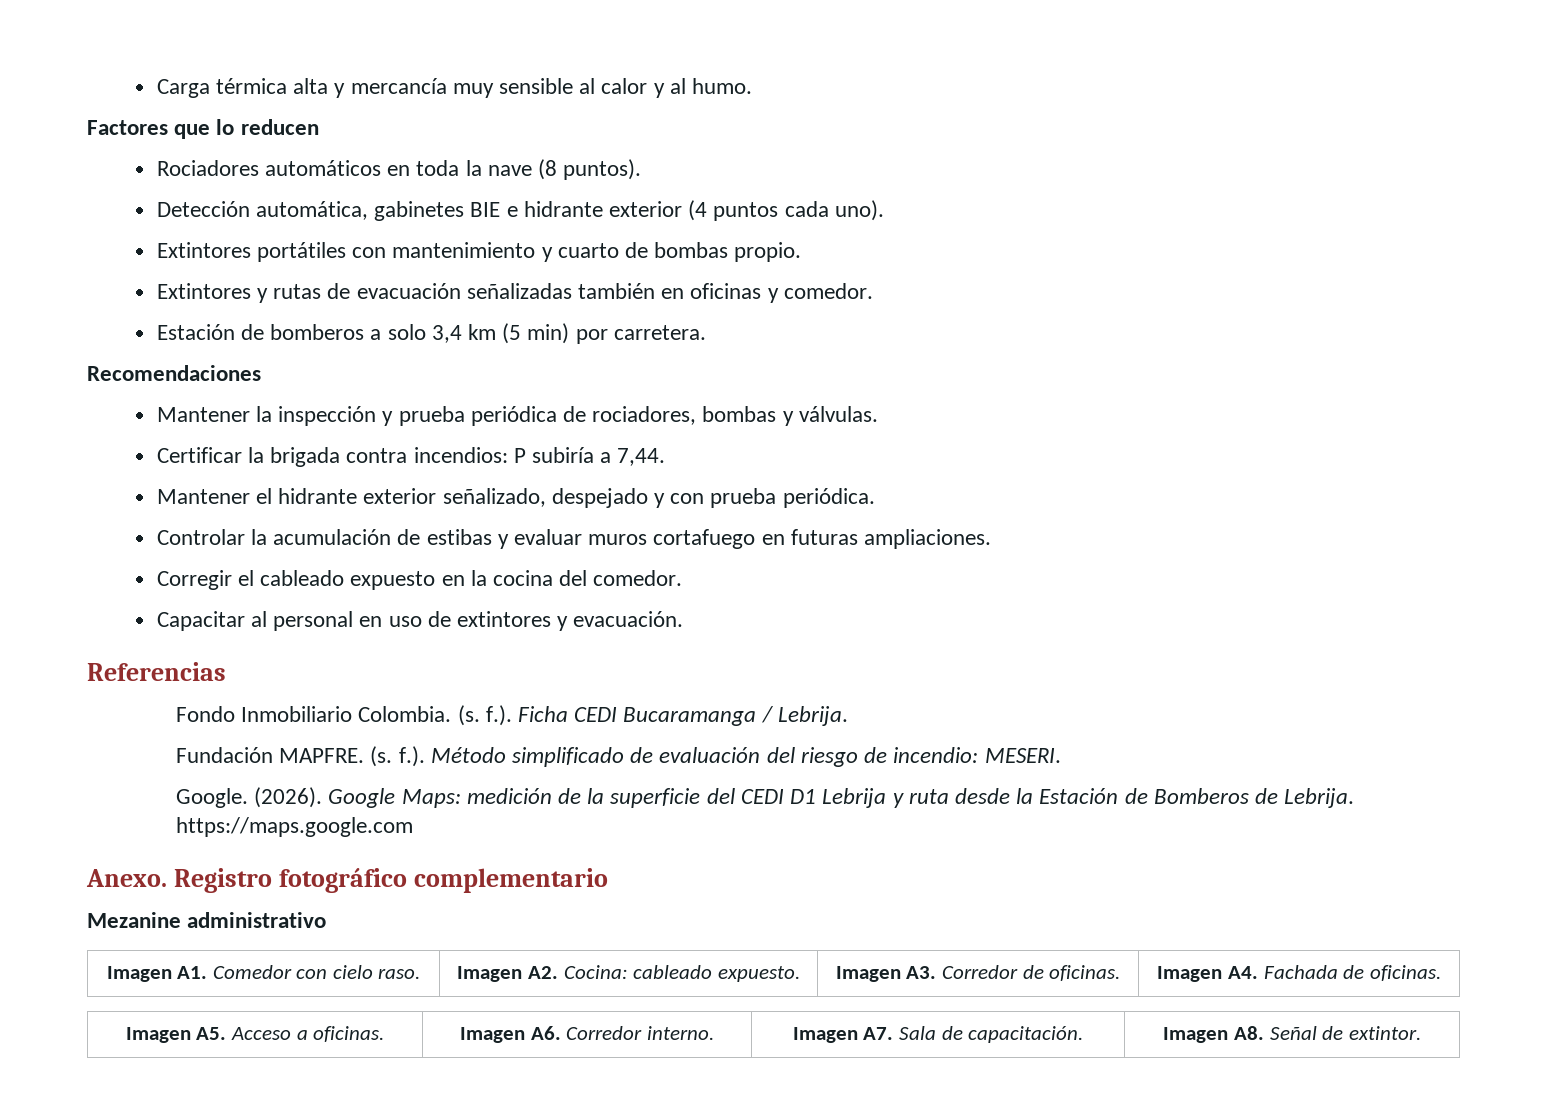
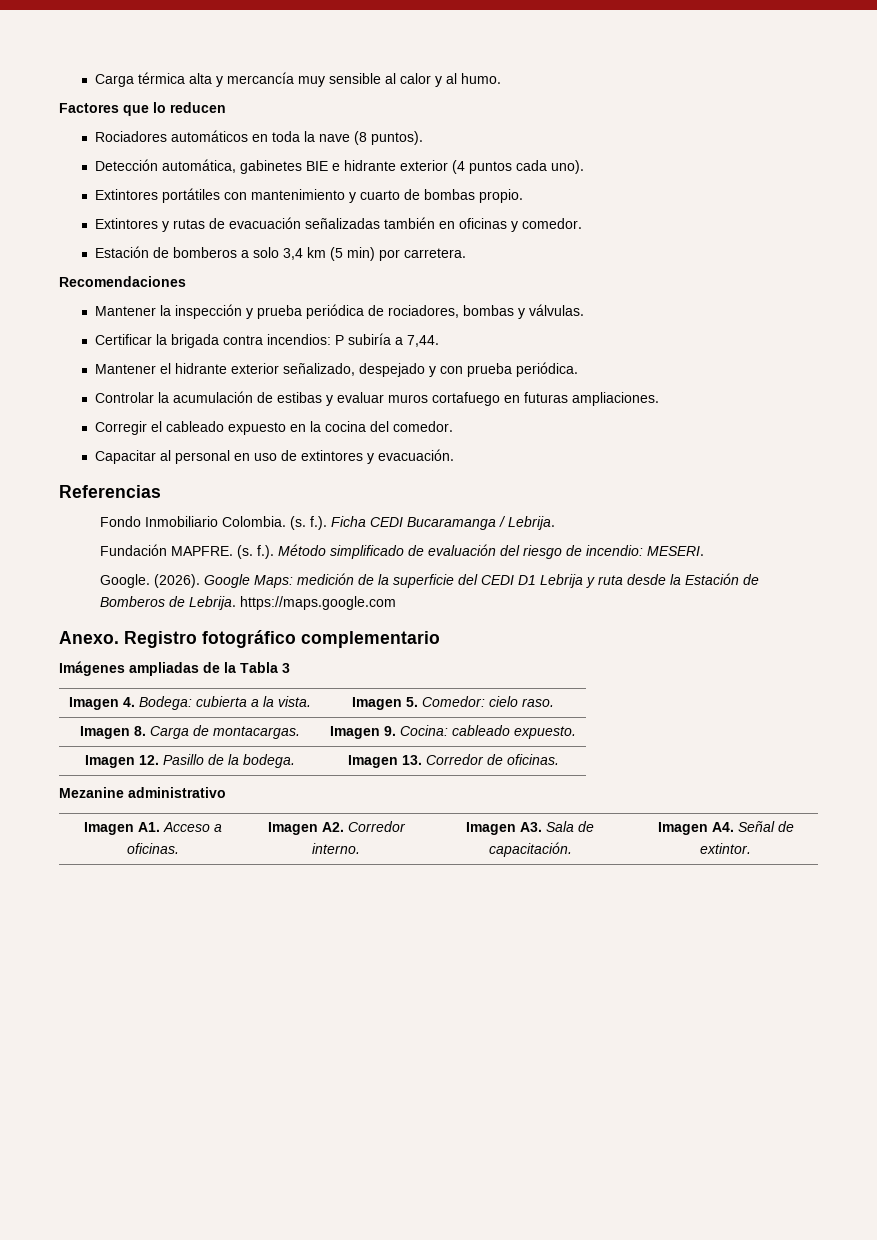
+ Imágenes ampliadas de la Tabla 3
+ Imagen 4. Bodega: cubierta a la vista. | Imagen 5. Comedor: cielo raso.
+ Imagen 8. Carga de montacargas. | Imagen 9. Cocina: cableado expuesto.
+ Imagen 12. Pasillo de la bodega. | Imagen 13. Corredor de oficinas.
  Mezanine administrativo
- Imagen A1. Comedor con cielo raso. | Imagen A2. Cocina: cableado expuesto. | Imagen A3. Corredor de oficinas. | Imagen A4. Fachada de oficinas.
- Imagen A5. Acceso a oficinas. | Imagen A6. Corredor interno. | Imagen A7. Sala de capacitación. | Imagen A8. Señal de extintor.
+ Imagen A1. Acceso a oficinas. | Imagen A2. Corredor interno. | Imagen A3. Sala de capacitación. | Imagen A4. Señal de extintor.

